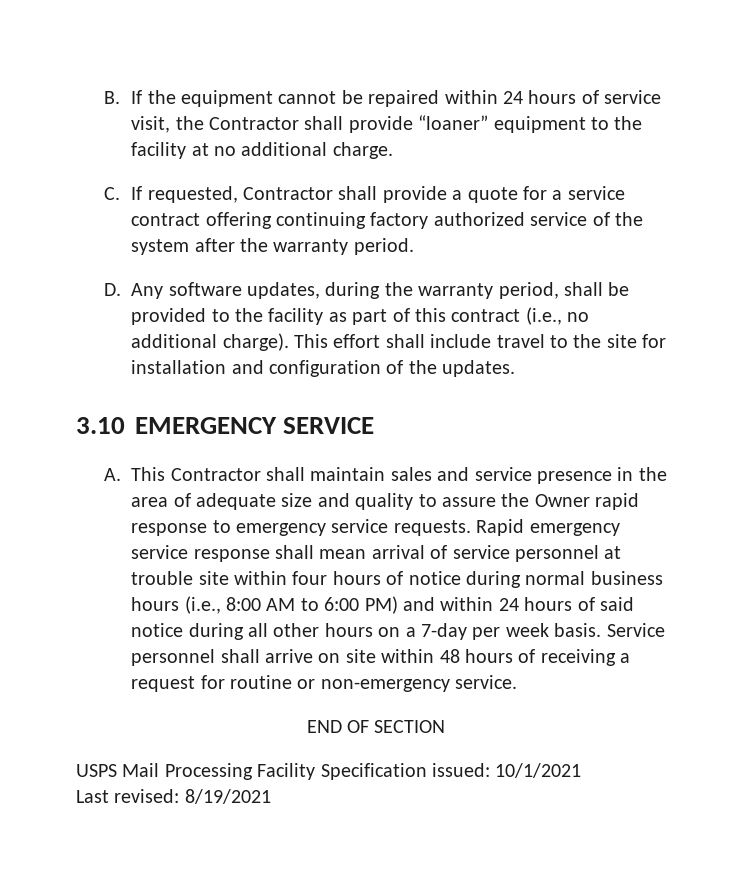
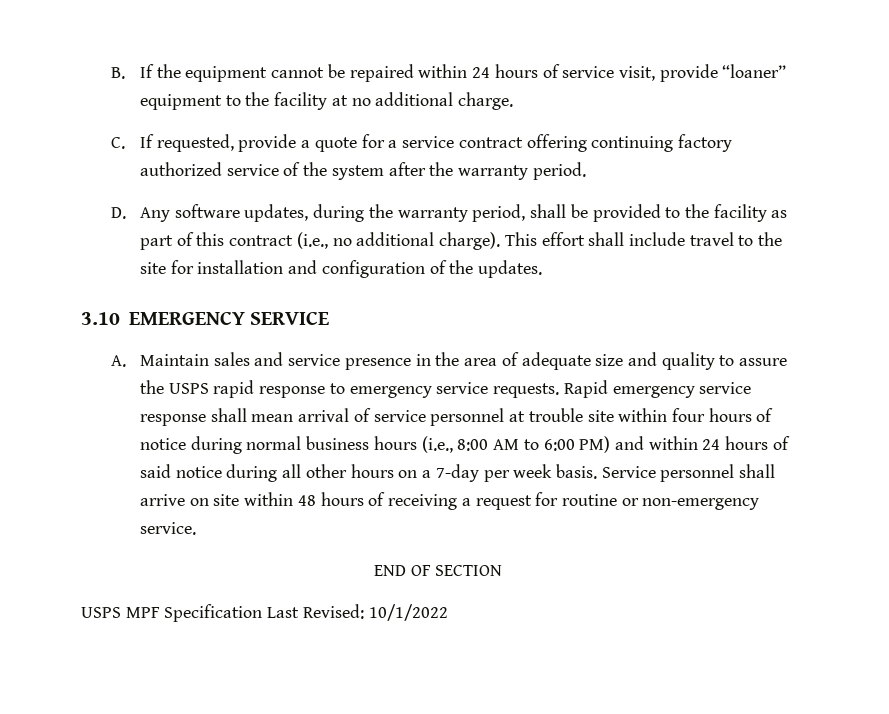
- B. If the equipment cannot be repaired within 24 hours of service visit, the Contractor shall provide “loaner” equipment to the facility at no additional charge.
+ B. If the equipment cannot be repaired within 24 hours of service visit, provide “loaner” equipment to the facility at no additional charge.
- C. If requested, Contractor shall provide a quote for a service contract offering continuing factory authorized service of the system after the warranty period.
+ C. If requested, provide a quote for a service contract offering continuing factory authorized service of the system after the warranty period.
- A. This Contractor shall maintain sales and service presence in the area of adequate size and quality to assure the Owner rapid response to emergency service requests.
+ A. Maintain sales and service presence in the area of adequate size and quality to assure the USPS rapid response to emergency service requests.
- USPS Mail Processing Facility Specification issued: 10/1/2021
- Last revised: 8/19/2021
+ USPS MPF Specification Last Revised: 10/1/2022

